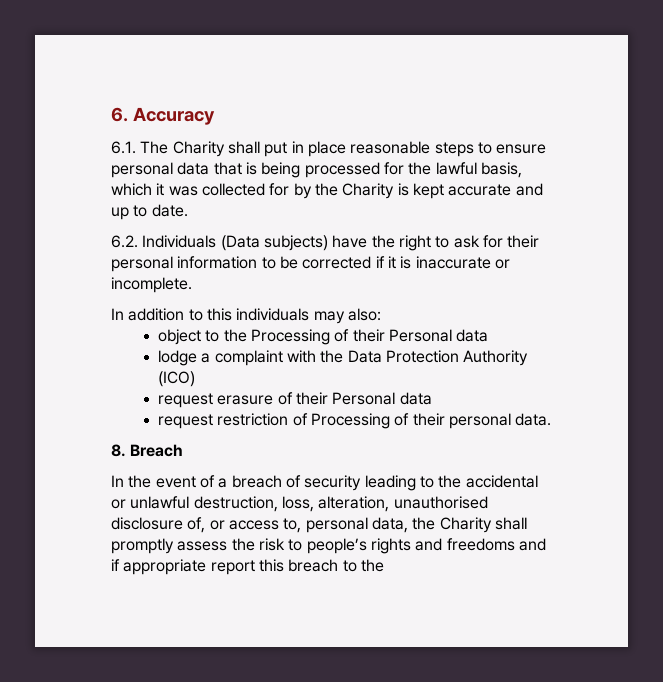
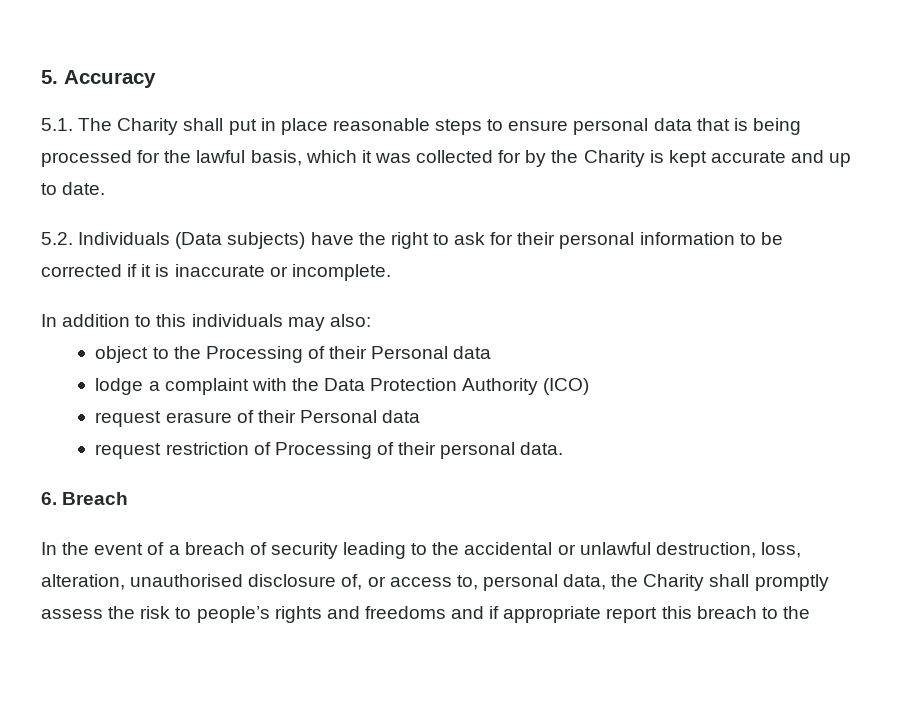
- 6. Accuracy
+ 5. Accuracy
- 6.1. The Charity shall put in place reasonable steps to ensure personal data that is being processed for the lawful basis, which it was collected for by the Charity is kept accurate and up to date.
+ 5.1. The Charity shall put in place reasonable steps to ensure personal data that is being processed for the lawful basis, which it was collected for by the Charity is kept accurate and up to date.
- 6.2. Individuals (Data subjects) have the right to ask for their personal information to be corrected if it is inaccurate or incomplete.
+ 5.2. Individuals (Data subjects) have the right to ask for their personal information to be corrected if it is inaccurate or incomplete.
- 8. Breach
+ 6. Breach

